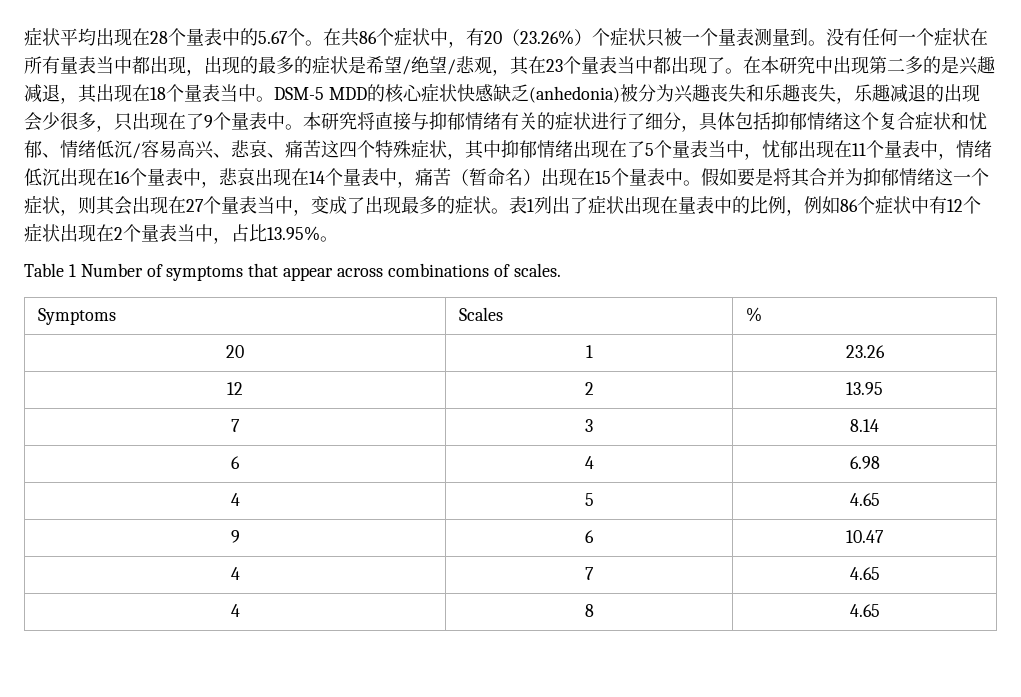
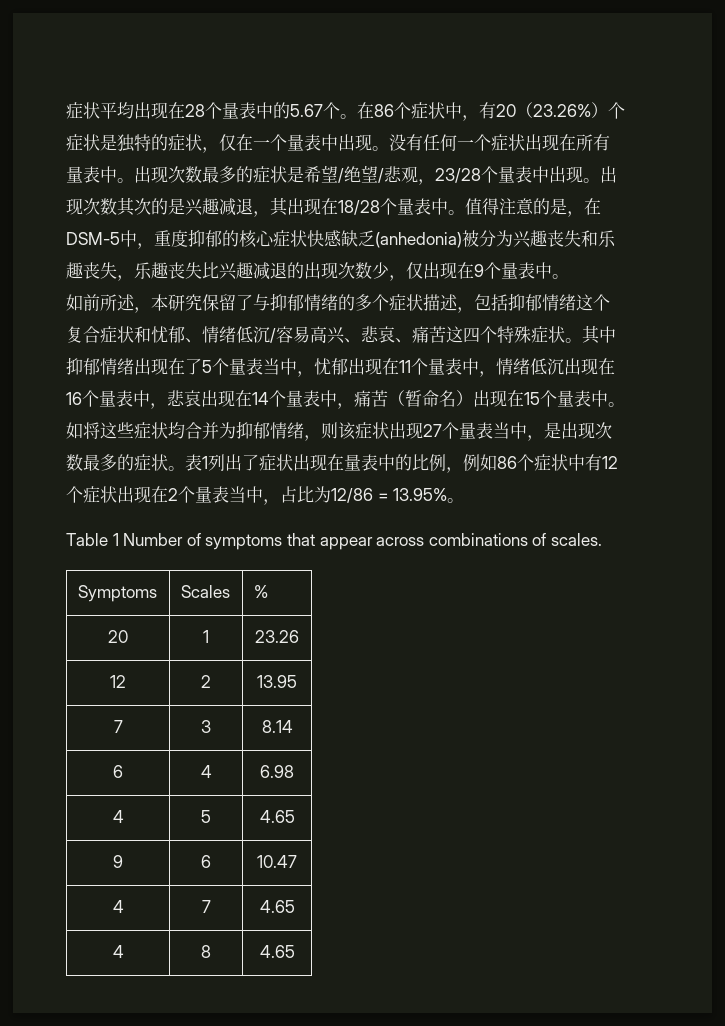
- 在共86个症状中，有20（23.26%）个症状只被一个量表测量到。
+ 在86个症状中，有20（23.26%）个症状是独特的症状，仅在一个量表中出现。
- 没有任何一个症状在所有量表当中都出现，出现的最多的症状是希望/绝望/悲观，其在23个量表当中都出现了。在本研究中出现第二多的是兴趣减退，其出现在18个量表当中。DSM-5 MDD的核心症状快感缺乏(anhedonia)被分为兴趣丧失和乐趣丧失，乐趣减退的出现会少很多，只出现在了9个量表中。本研究将直接与抑郁情绪有关的症状进行了细分，具体包括抑郁情绪这个复合症状和忧郁、情绪低沉/容易高兴、悲哀、痛苦这四个特殊症状，其中抑郁情绪出现在了5个量表当中，忧郁出现在11个量表中，情绪低沉出现在16个量表中，悲哀出现在14个量表中，痛苦（暂命名）出现在15个量表中。
+ 没有任何一个症状出现在所有量表中。出现次数最多的症状是希望/绝望/悲观，23/28个量表中出现。出现次数其次的是兴趣减退，其出现在18/28个量表中。值得注意的是，在DSM-5中，重度抑郁的核心症状快感缺乏(anhedonia)被分为兴趣丧失和乐趣丧失，乐趣丧失比兴趣减退的出现次数少，仅出现在9个量表中。
+ 如前所述，本研究保留了与抑郁情绪的多个症状描述，包括抑郁情绪这个复合症状和忧郁、情绪低沉/容易高兴、悲哀、痛苦这四个特殊症状。其中抑郁情绪出现在了5个量表当中，忧郁出现在11个量表中，情绪低沉出现在16个量表中，悲哀出现在14个量表中，痛苦（暂命名）出现在15个量表中。
- 假如要是将其合并为抑郁情绪这一个症状，则其会出现在27个量表当中，变成了出现最多的症状。
+ 如将这些症状均合并为抑郁情绪，则该症状出现27个量表当中，是出现次数最多的症状。
- 表1列出了症状出现在量表中的比例，例如86个症状中有12个症状出现在2个量表当中，占比13.95%。
+ 表1列出了症状出现在量表中的比例，例如86个症状中有12个症状出现在2个量表当中，占比为12/86 = 13.95%。

